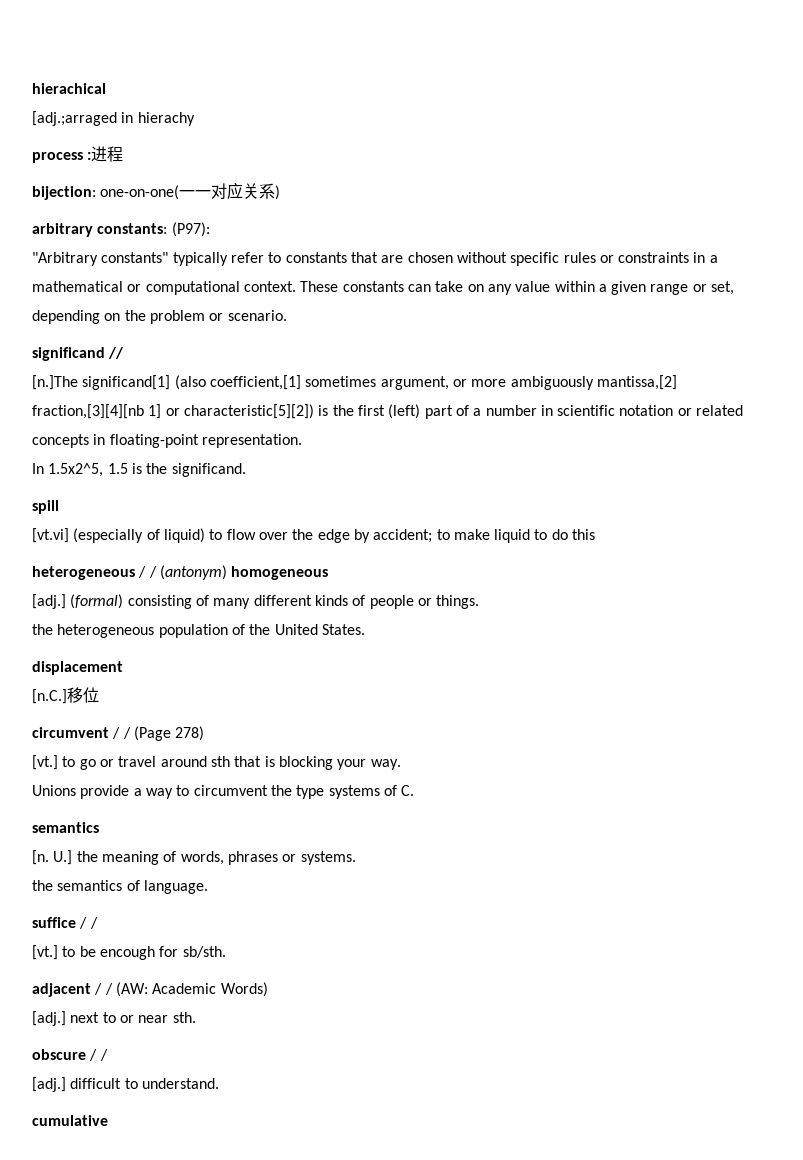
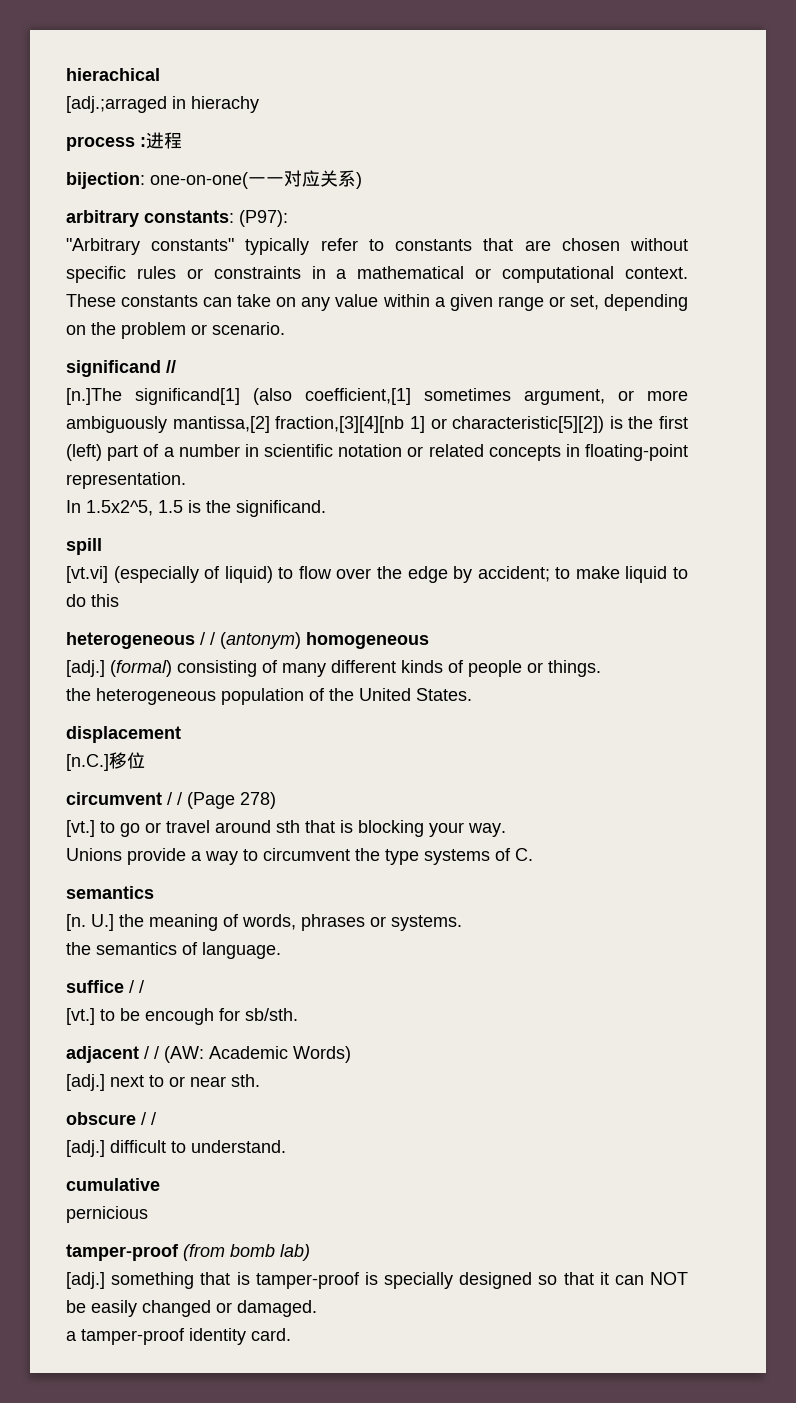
+ pernicious
+ tamper-proof (from bomb lab)
+ [adj.] something that is tamper-proof is specially designed so that it can NOT be easily changed or damaged.
+ a tamper-proof identity card.

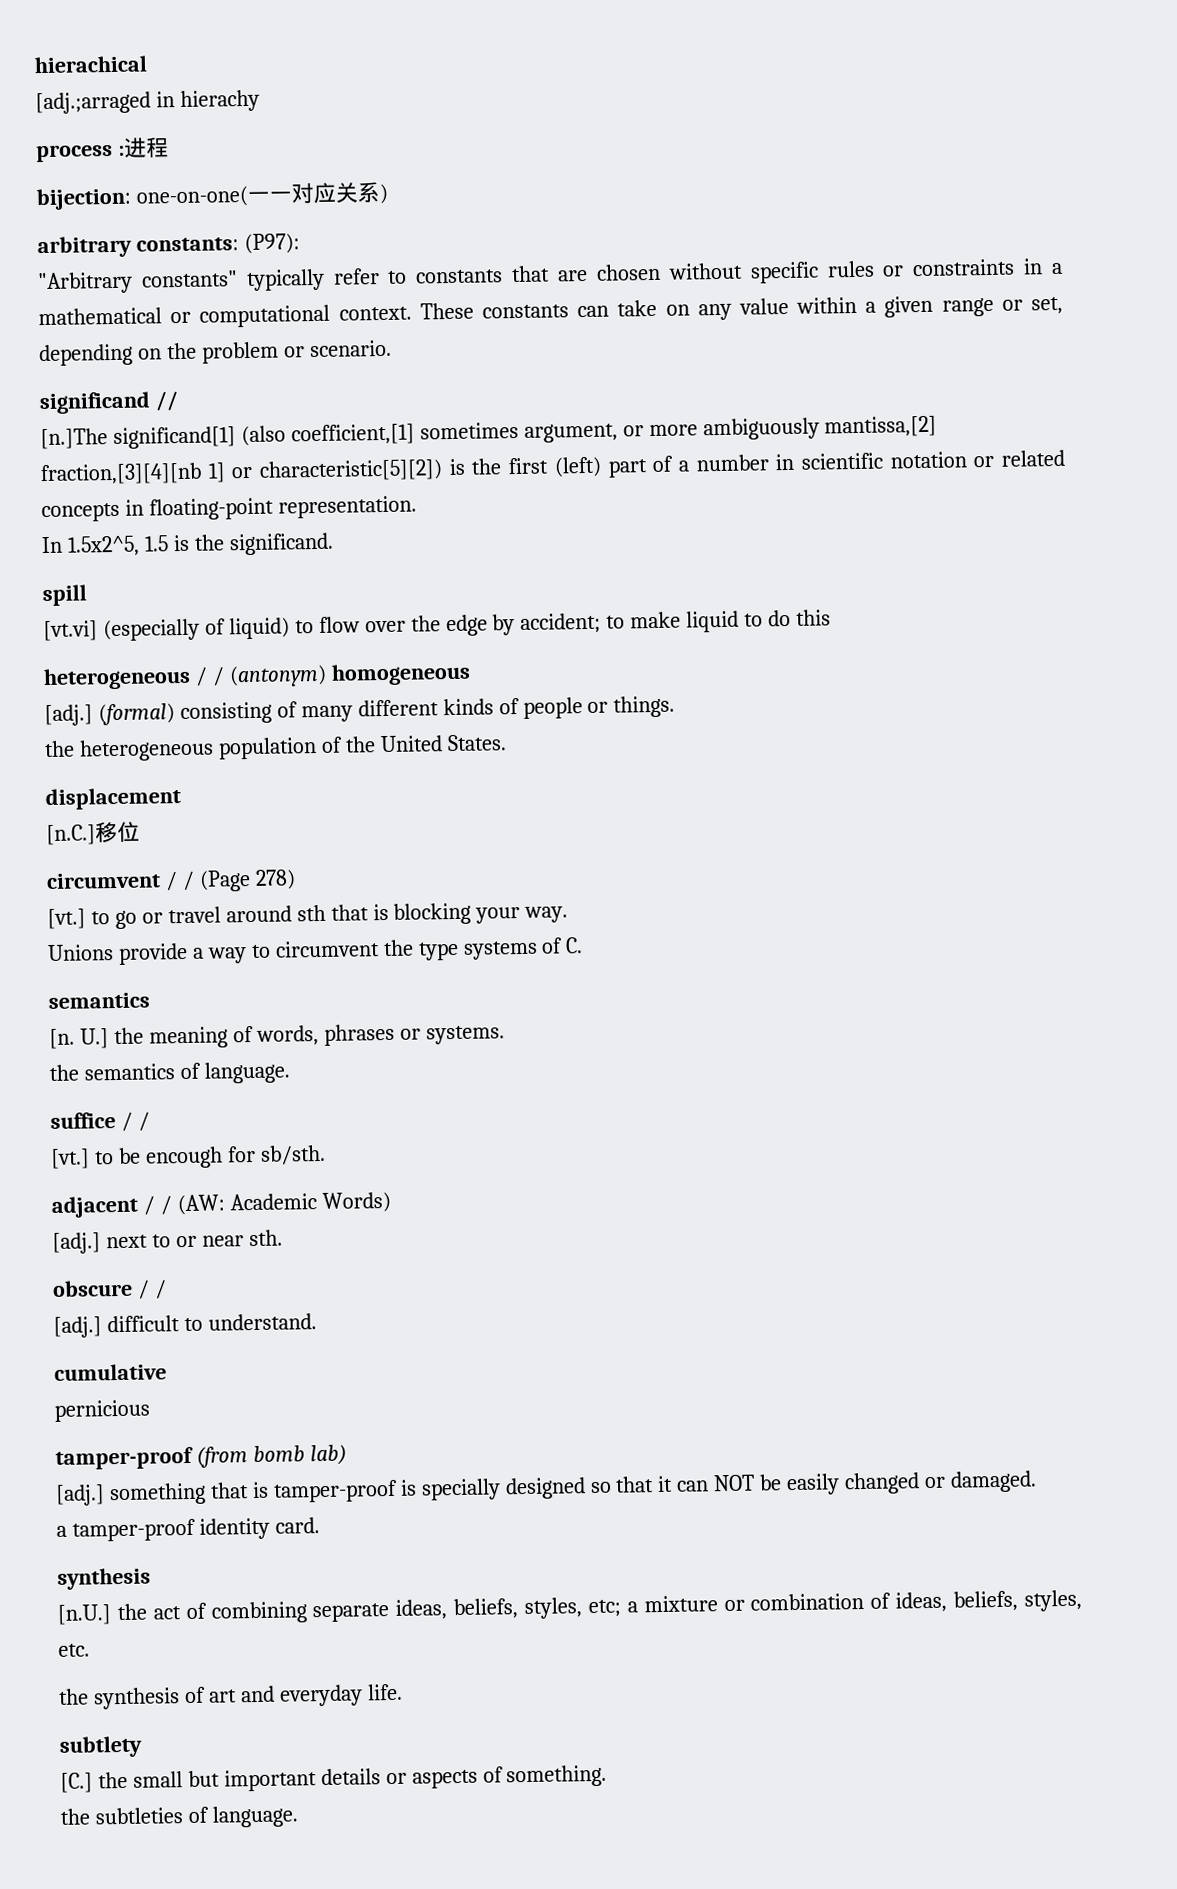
  a tamper-proof identity card.
+ synthesis
+ [n.U.] the act of combining separate ideas, beliefs, styles, etc; a mixture or combination of ideas, beliefs, styles, etc.
+ the synthesis of art and everyday life.
+ subtlety
+ [C.] the small but important details or aspects of something.
+ the subtleties of language.

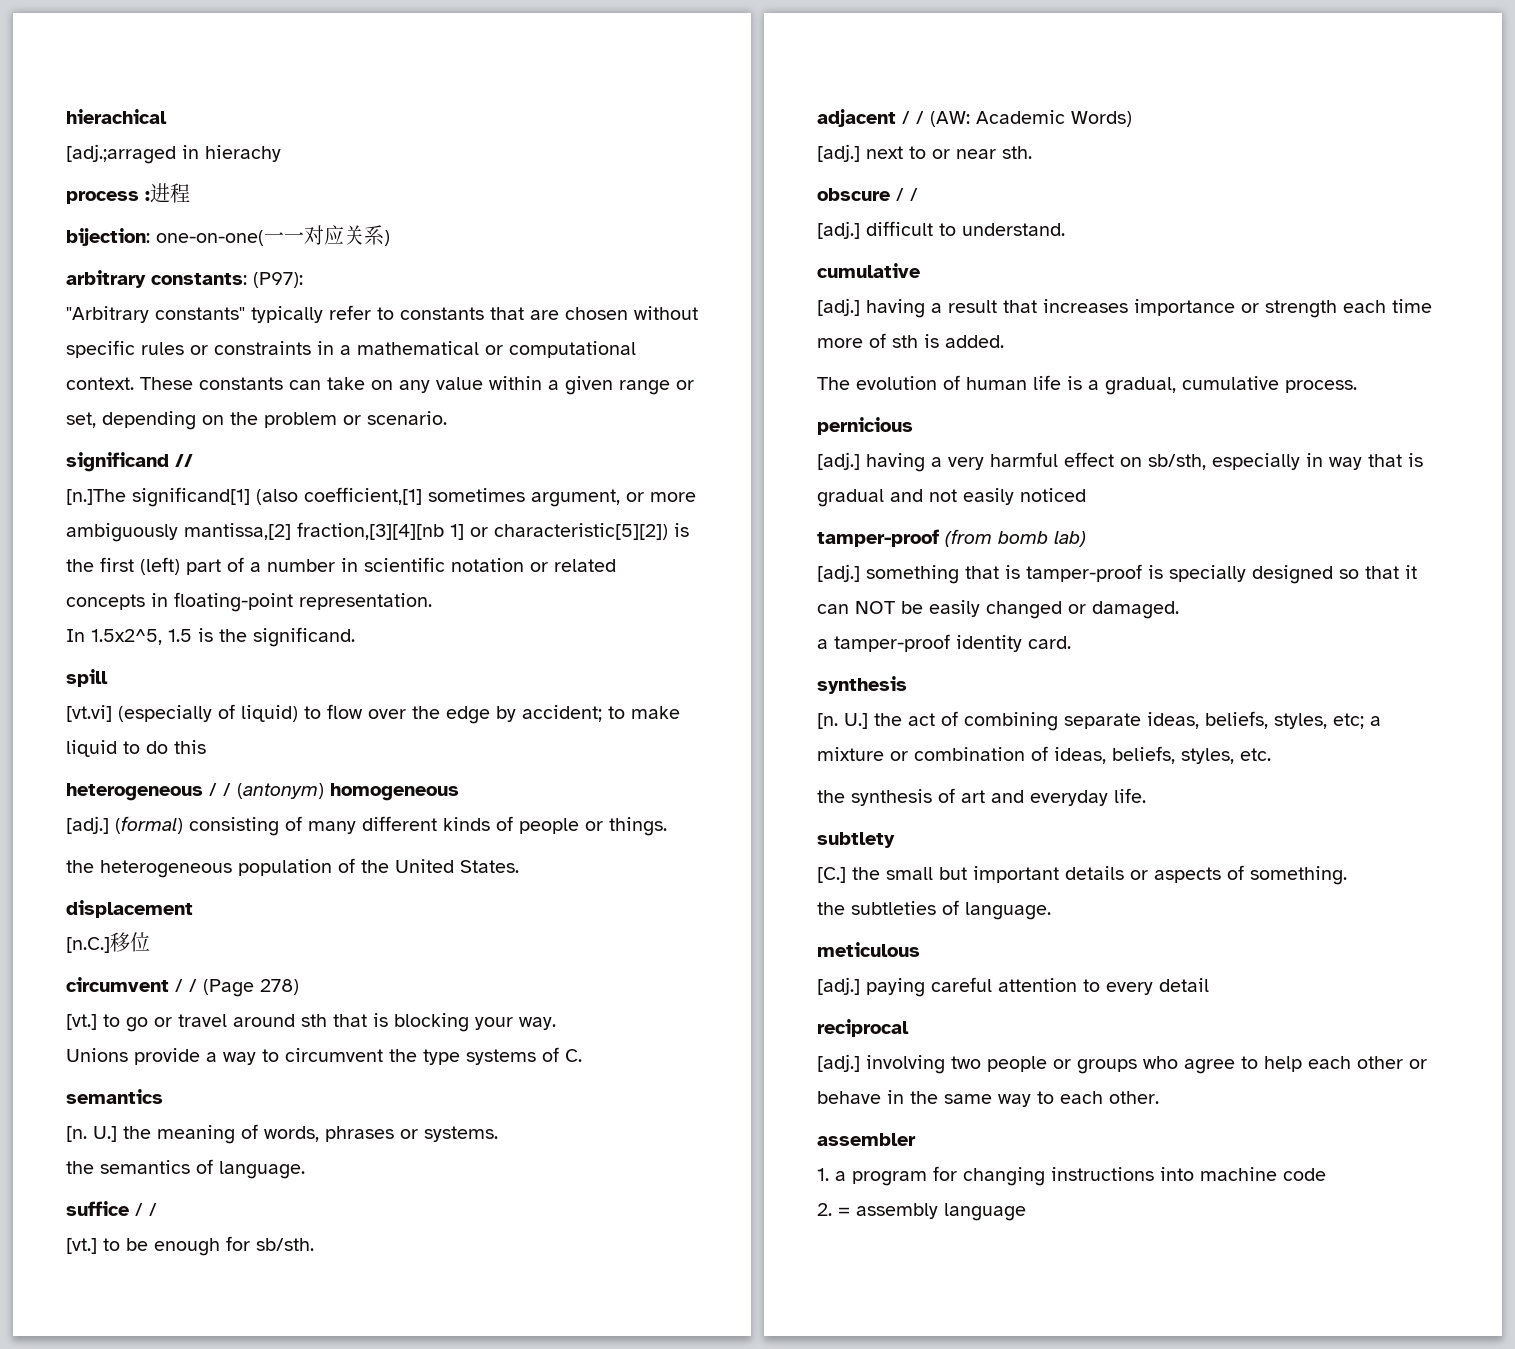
- [vt.] to be encough for sb/sth.
+ [vt.] to be enough for sb/sth.
+ [adj.] having a result that increases importance or strength each time more of sth is added.
+ The evolution of human life is a gradual, cumulative process.
  pernicious
+ [adj.] having a very harmful effect on sb/sth, especially in way that is gradual and not easily noticed
- [n.U.] the act of combining separate ideas, beliefs, styles, etc; a mixture or combination of ideas, beliefs, styles, etc.
+ [n. U.] the act of combining separate ideas, beliefs, styles, etc; a mixture or combination of ideas, beliefs, styles, etc.
+ meticulous
+ [adj.] paying careful attention to every detail
+ reciprocal
+ [adj.] involving two people or groups who agree to help each other or behave in the same way to each other.
+ assembler
+ 1. a program for changing instructions into machine code
+ 2. = assembly language

